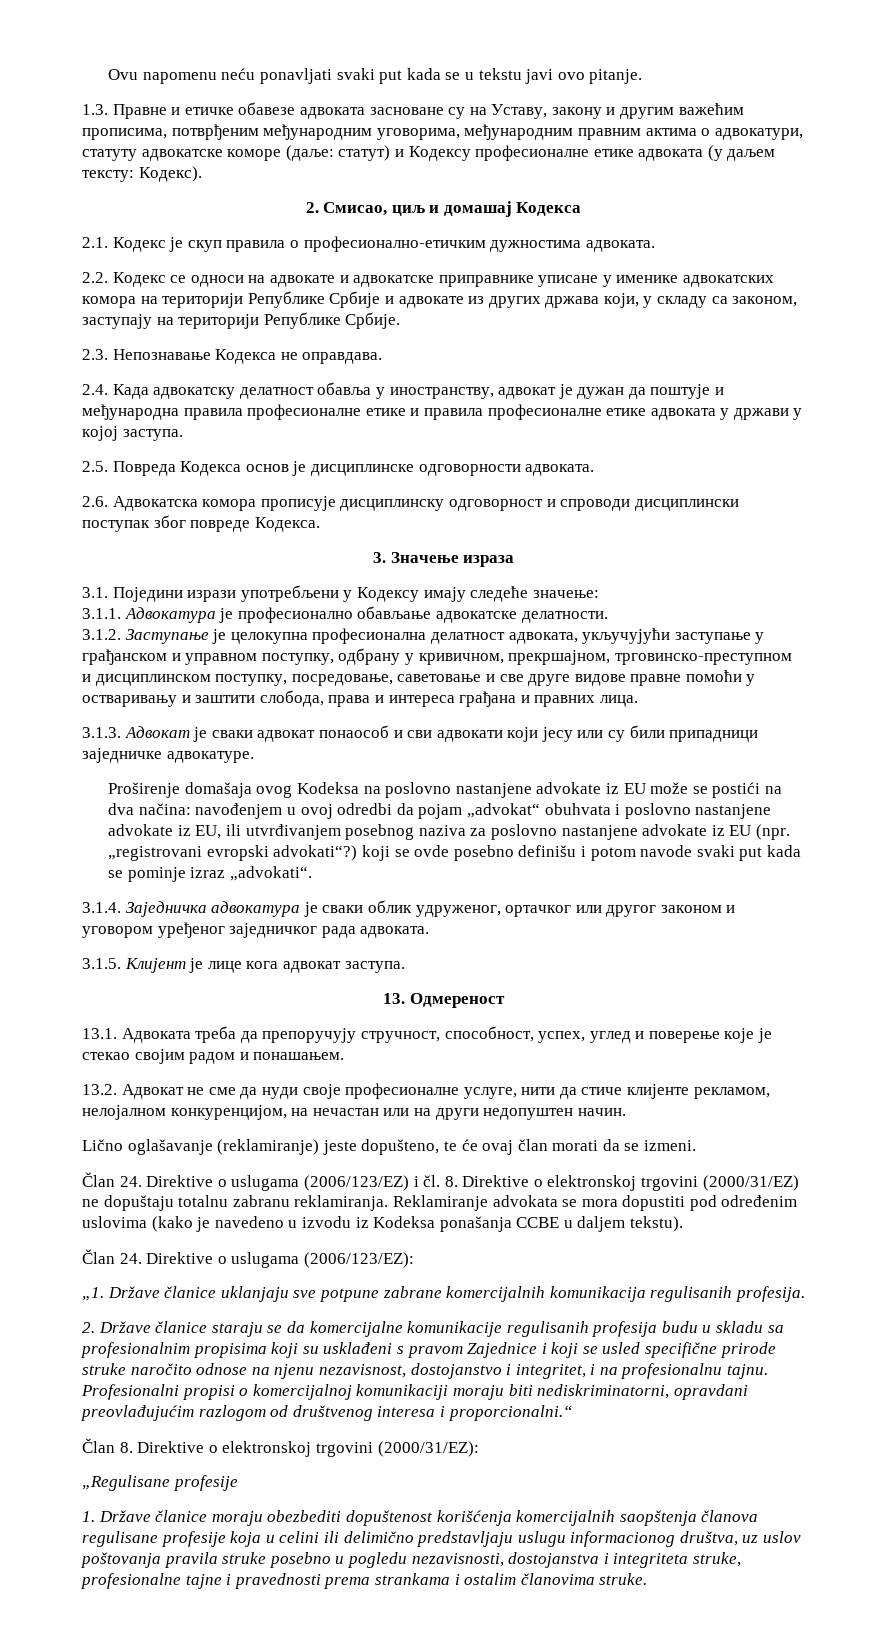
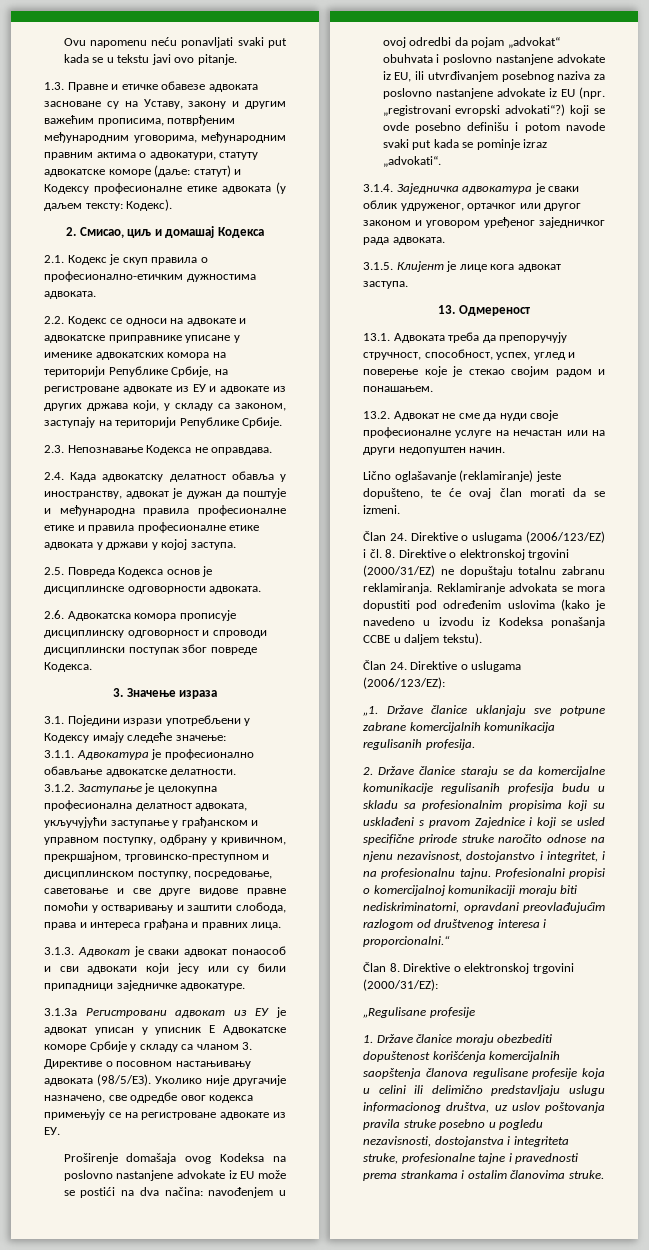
- 2.2. Кодекс се односи на адвокате и адвокатске приправнике уписане у именике адвокатских комора на територији Републике Србије и адвокате из других држава који, у складу са законом, заступају на територији Републике Србије.
+ 2.2. Кодекс се односи на адвокате и адвокатске приправнике уписане у именике адвокатских комора на територији Републике Србије, на регистроване адвокате из ЕУ и адвокате из других држава који, у складу са законом, заступају на територији Републике Србије.
+ 3.1.3а Регистровани адвокат из ЕУ је адвокат уписан у уписник Е Адвокатске коморе Србије у складу са чланом 3. Директиве о посовном настањивању адвоката (98/5/ЕЗ). Уколико није другачије назначено, све одредбе овог кодекса примењују се на регистроване адвокате из ЕУ.
- 13.2. Адвокат не сме да нуди своје професионалне услуге, нити да стиче клијенте рекламом, нелојалном конкуренцијом, на нечастан или на други недопуштен начин.
+ 13.2. Адвокат не сме да нуди своје професионалне услуге на нечастан или на други недопуштен начин.

